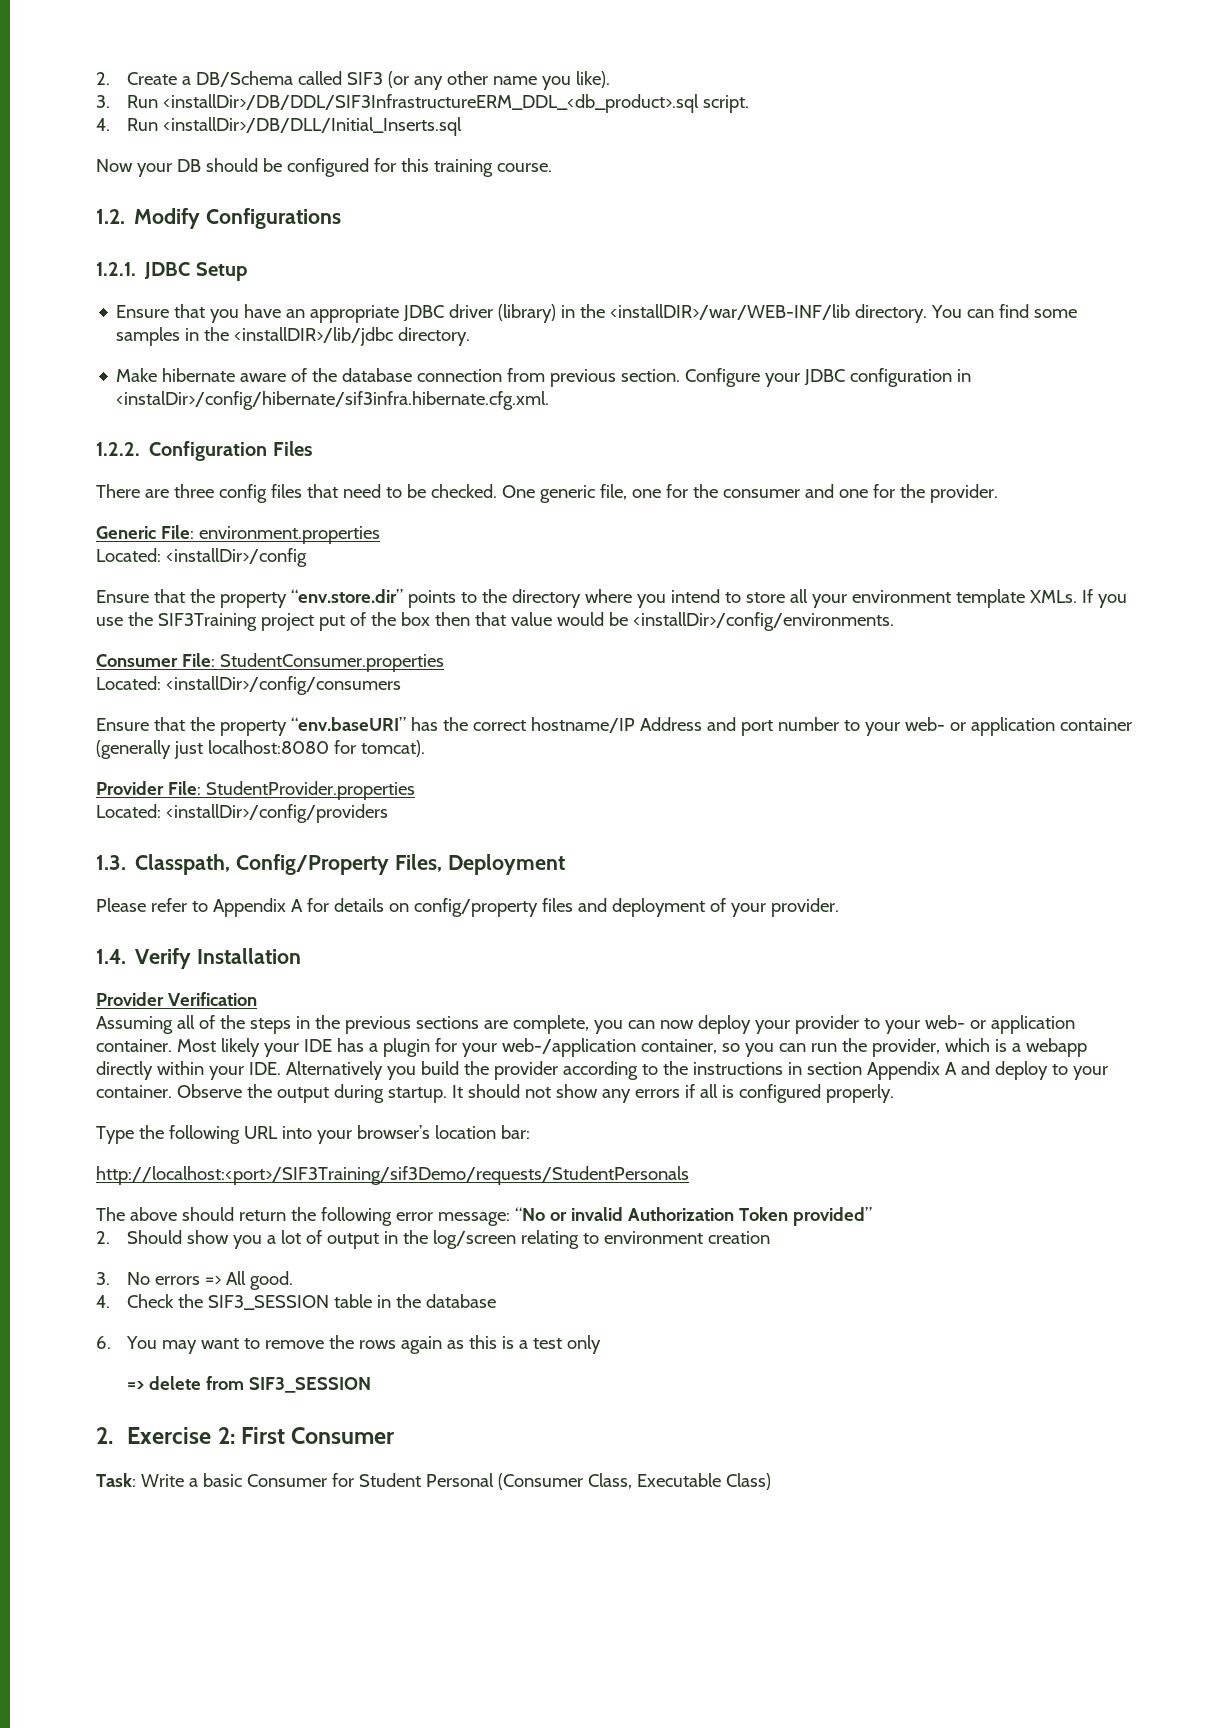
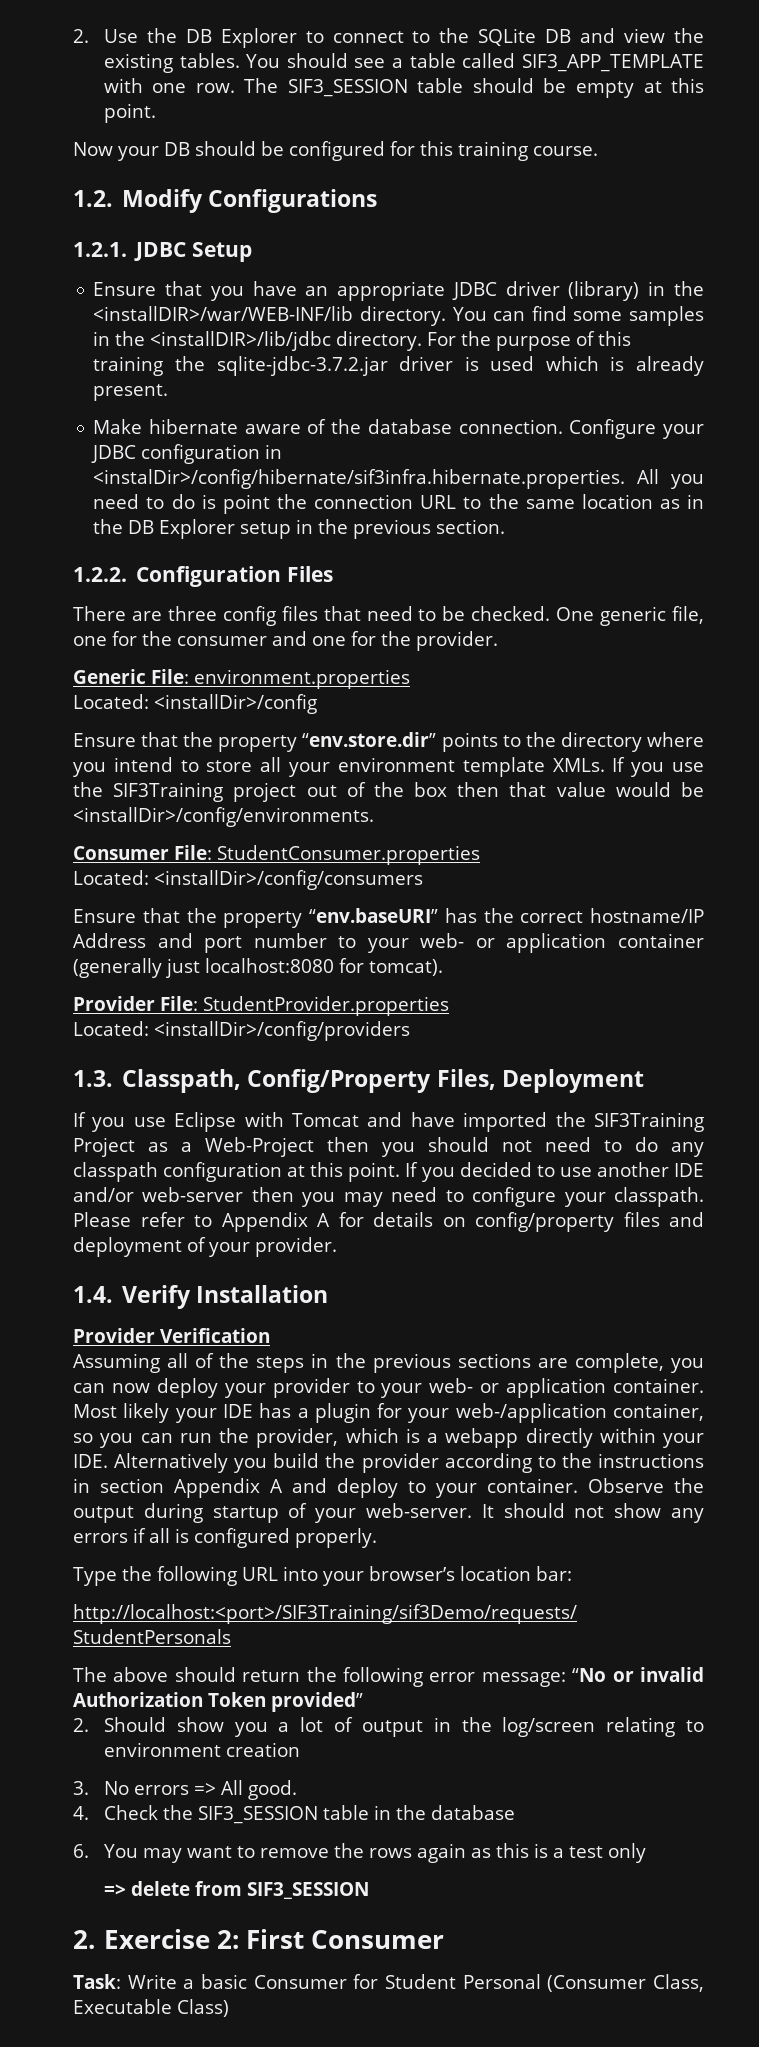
- 2. Create a DB/Schema called SIF3 (or any other name you like).
- 3. Run <installDir>/DB/DDL/SIF3InfrastructureERM_DDL_<db_product>.sql script.
- 4. Run <installDir>/DB/DLL/Initial_Inserts.sql
+ 2. Use the DB Explorer to connect to the SQLite DB and view the existing tables. You should see a table called SIF3_APP_TEMPLATE with one row. The SIF3_SESSION table should be empty at this point.
+ For the purpose of this training the sqlite-jdbc-3.7.2.jar driver is used which is already present.
- Make hibernate aware of the database connection from previous section.
+ Make hibernate aware of the database connection.
- Configure your JDBC configuration in <instalDir>/config/hibernate/sif3infra.hibernate.cfg.xml.
+ Configure your JDBC configuration in <instalDir>/config/hibernate/sif3infra.hibernate.properties. All you need to do is point the connection URL to the same location as in the DB Explorer setup in the previous section.
- If you use the SIF3Training project put of the box then that value would be <installDir>/config/environments.
+ If you use the SIF3Training project out of the box then that value would be <installDir>/config/environments.
+ If you use Eclipse with Tomcat and have imported the SIF3Training Project as a Web-Project then you should not need to do any classpath configuration at this point. If you decided to use another IDE and/or web-server then you may need to configure your classpath.
- Observe the output during startup.
+ Observe the output during startup of your web-server.

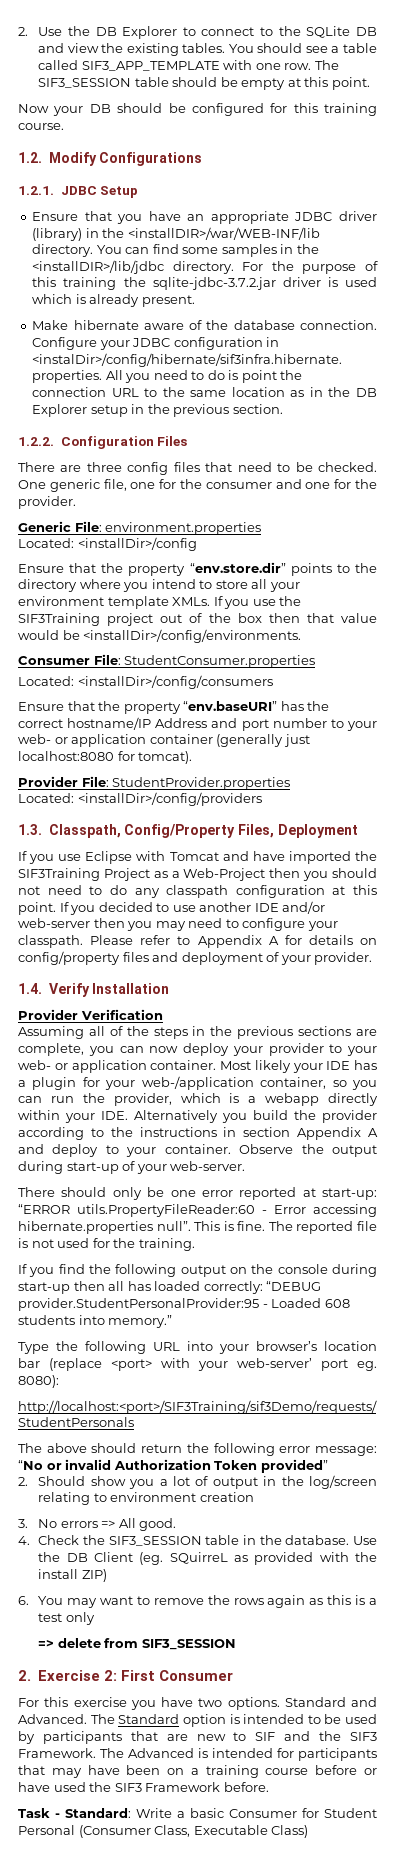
- Observe the output during startup of your web-server. It should not show any errors if all is configured properly.
+ Observe the output during start-up of your web-server.
+ There should only be one error reported at start-up: “ERROR utils.PropertyFileReader:60 - Error accessing hibernate.properties null”. This is fine. The reported file is not used for the training.
+ If you find the following output on the console during start-up then all has loaded correctly: “DEBUG provider.StudentPersonalProvider:95 - Loaded 608 students into memory.”
- Type the following URL into your browser’s location bar:
+ Type the following URL into your browser’s location bar (replace <port> with your web-server’ port eg. 8080):
- 4. Check the SIF3_SESSION table in the database
+ 4. Check the SIF3_SESSION table in the database. Use the DB Client (eg. SQuirreL as provided with the install ZIP)
- Task: Write a basic Consumer for Student Personal (Consumer Class, Executable Class)
+ For this exercise you have two options. Standard and Advanced. The Standard option is intended to be used by participants that are new to SIF and the SIF3 Framework. The Advanced is intended for participants that may have been on a training course before or have used the SIF3 Framework before.
+ Task - Standard: Write a basic Consumer for Student Personal (Consumer Class, Executable Class)

